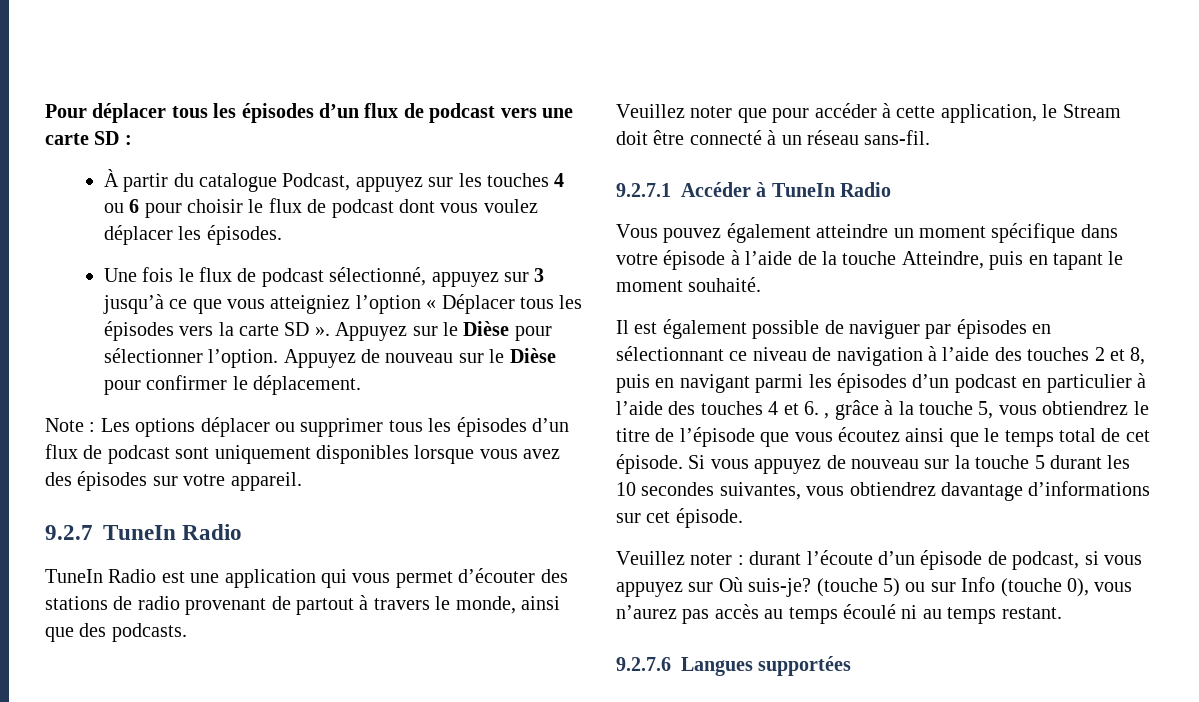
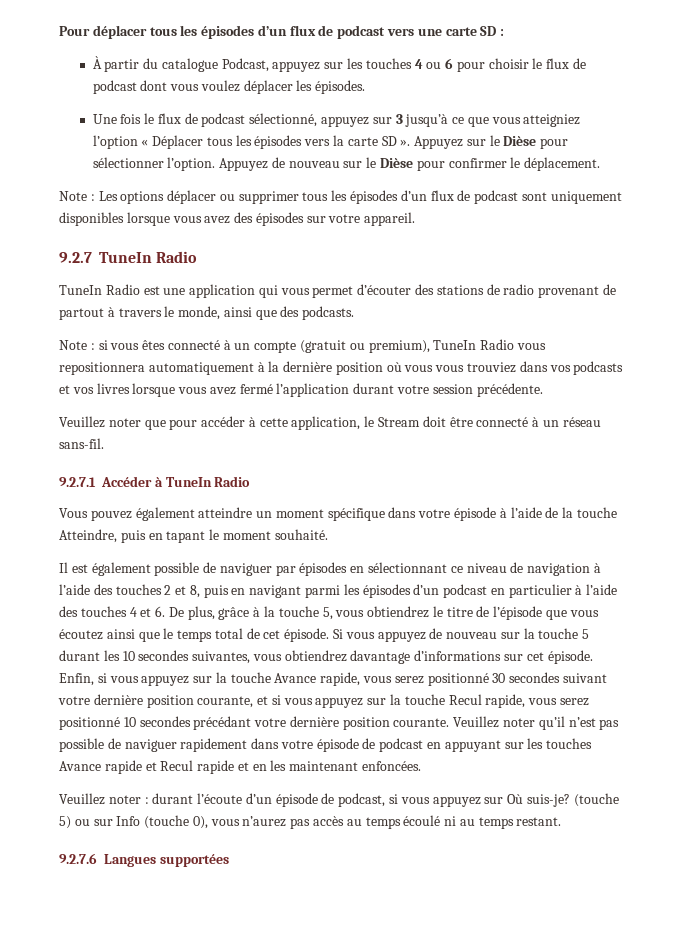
+ Note : si vous êtes connecté à un compte (gratuit ou premium), TuneIn Radio vous repositionnera automatiquement à la dernière position où vous vous trouviez dans vos podcasts et vos livres lorsque vous avez fermé l’application durant votre session précédente.
- Il est également possible de naviguer par épisodes en sélectionnant ce niveau de navigation à l’aide des touches 2 et 8, puis en navigant parmi les épisodes d’un podcast en particulier à l’aide des touches 4 et 6. , grâce à la touche 5, vous obtiendrez le titre de l’épisode que vous écoutez ainsi que le temps total de cet épisode.
+ Il est également possible de naviguer par épisodes en sélectionnant ce niveau de navigation à l’aide des touches 2 et 8, puis en navigant parmi les épisodes d’un podcast en particulier à l’aide des touches 4 et 6. De plus, grâce à la touche 5, vous obtiendrez le titre de l’épisode que vous écoutez ainsi que le temps total de cet épisode.
+ Enfin, si vous appuyez sur la touche Avance rapide, vous serez positionné 30 secondes suivant votre dernière position courante, et si vous appuyez sur la touche Recul rapide, vous serez positionné 10 secondes précédant votre dernière position courante. Veuillez noter qu’il n’est pas possible de naviguer rapidement dans votre épisode de podcast en appuyant sur les touches Avance rapide et Recul rapide et en les maintenant enfoncées.

